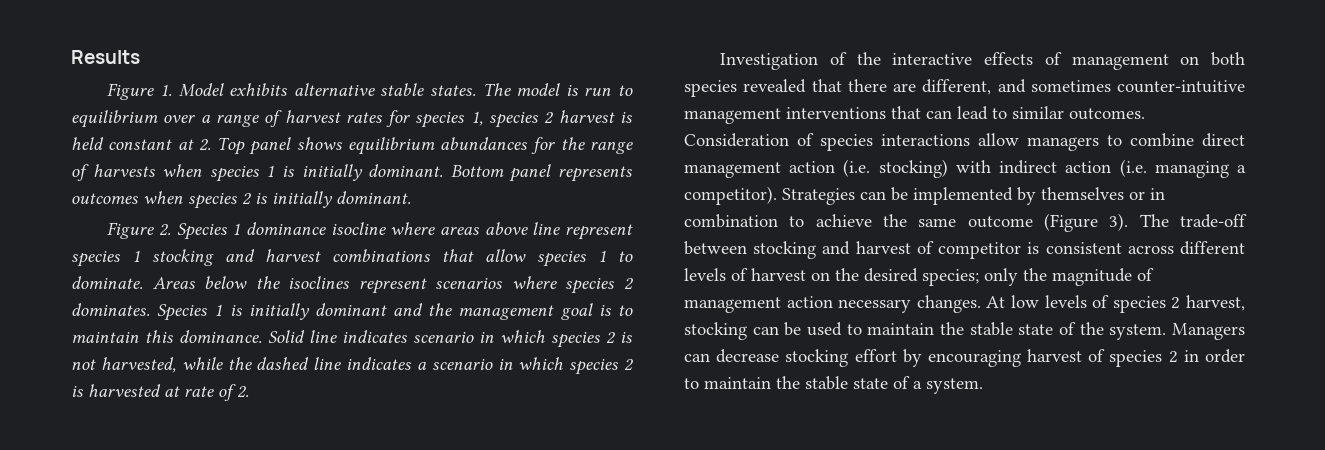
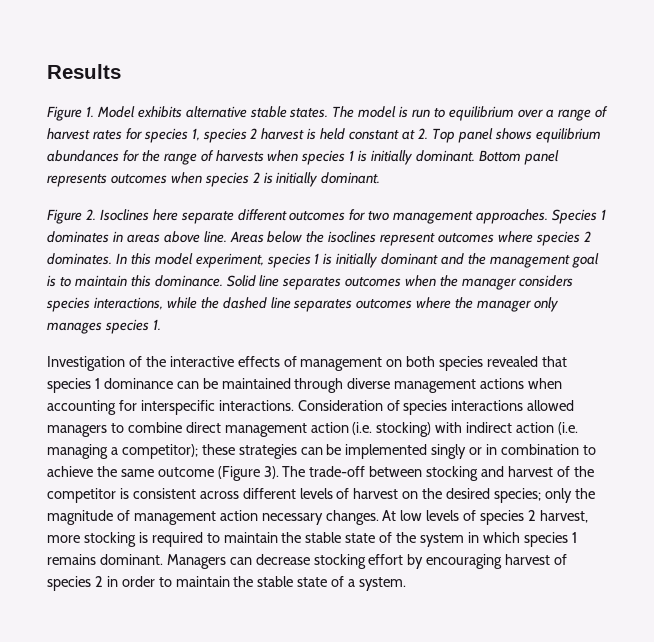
- Figure 2. Species 1 dominance isocline where areas above line represent species 1 stocking and harvest combinations that allow species 1 to dominate.
+ Figure 2. Isoclines here separate different outcomes for two management approaches. Species 1 dominates in areas above line.
- Areas below the isoclines represent scenarios where species 2 dominates.
+ Areas below the isoclines represent outcomes where species 2 dominates.
- Species 1 is initially dominant and the management goal is to maintain this dominance.
+ In this model experiment, species 1 is initially dominant and the management goal is to maintain this dominance.
- Solid line indicates scenario in which species 2 is not harvested, while the dashed line indicates a scenario in which species 2 is harvested at rate of 2.
+ Solid line separates outcomes when the manager considers species interactions, while the dashed line separates outcomes where the manager only manages species 1.
- Investigation of the interactive effects of management on both species revealed that there are different, and sometimes counter-intuitive management interventions that can lead to similar outcomes.
+ Investigation of the interactive effects of management on both species revealed that species 1 dominance can be maintained through diverse management actions when accounting for interspecific interactions.
- Consideration of species interactions allow managers to combine direct management action (i.e. stocking) with indirect action (i.e. managing a competitor). Strategies can be implemented by themselves or in combination to achieve the same outcome (Figure 3).
+ Consideration of species interactions allowed managers to combine direct management action (i.e. stocking) with indirect action (i.e. managing a competitor); these strategies can be implemented singly or in combination to achieve the same outcome (Figure 3).
- The trade-off between stocking and harvest of competitor is consistent across different levels of harvest on the desired species; only the magnitude of management action necessary changes.
+ The trade-off between stocking and harvest of the competitor is consistent across different levels of harvest on the desired species; only the magnitude of management action necessary changes.
- At low levels of species 2 harvest, stocking can be used to maintain the stable state of the system.
+ At low levels of species 2 harvest, more stocking is required to maintain the stable state of the system in which species 1 remains dominant.

